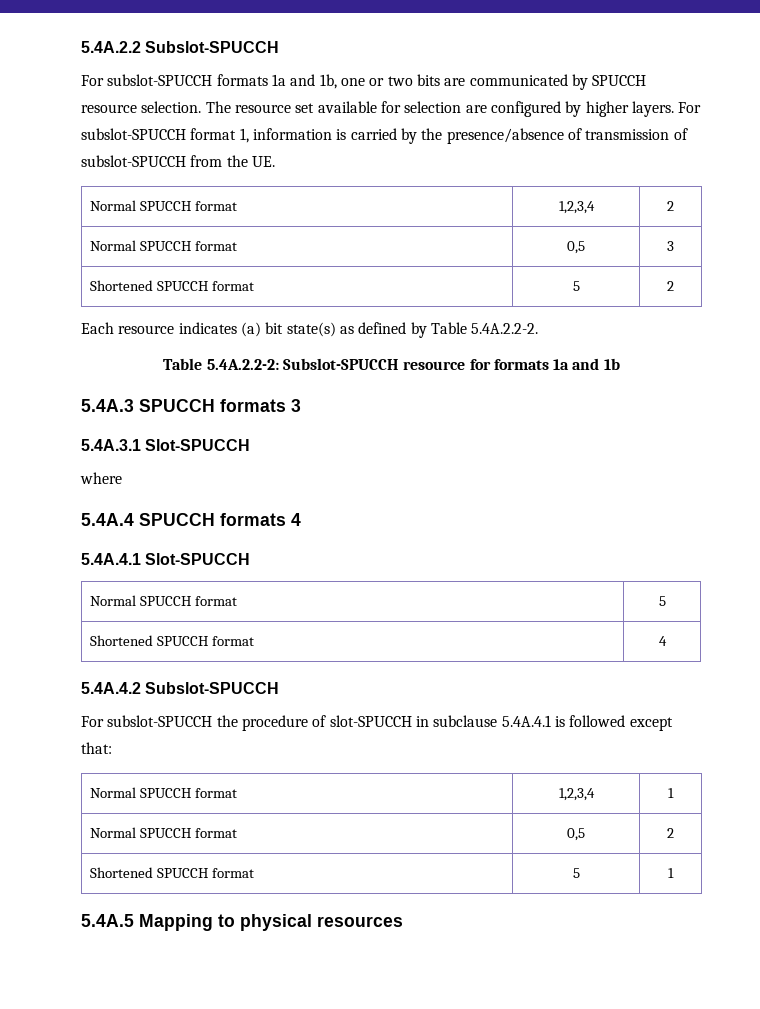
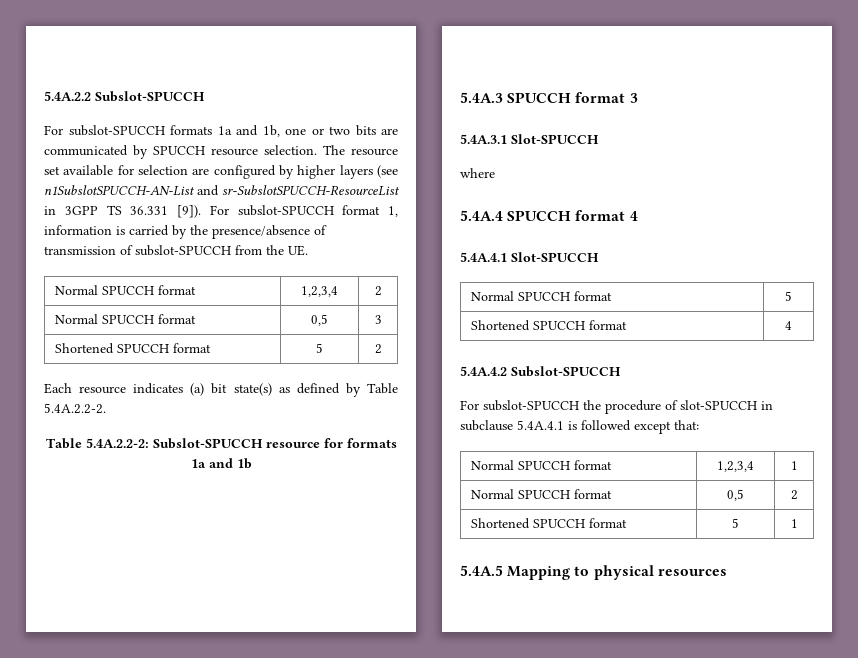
- The resource set available for selection are configured by higher layers.
+ The resource set available for selection are configured by higher layers (see n1SubslotSPUCCH-AN-List and sr-SubslotSPUCCH-ResourceList in 3GPP TS 36.331 [9]).
- 5.4A.3 SPUCCH formats 3
+ 5.4A.3 SPUCCH format 3
- 5.4A.4 SPUCCH formats 4
+ 5.4A.4 SPUCCH format 4

